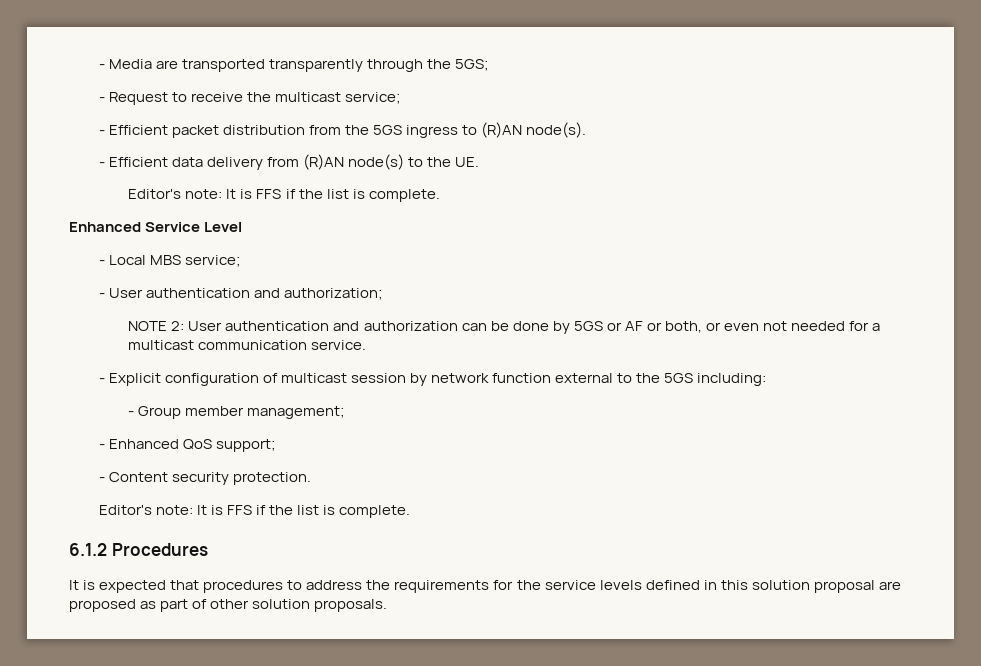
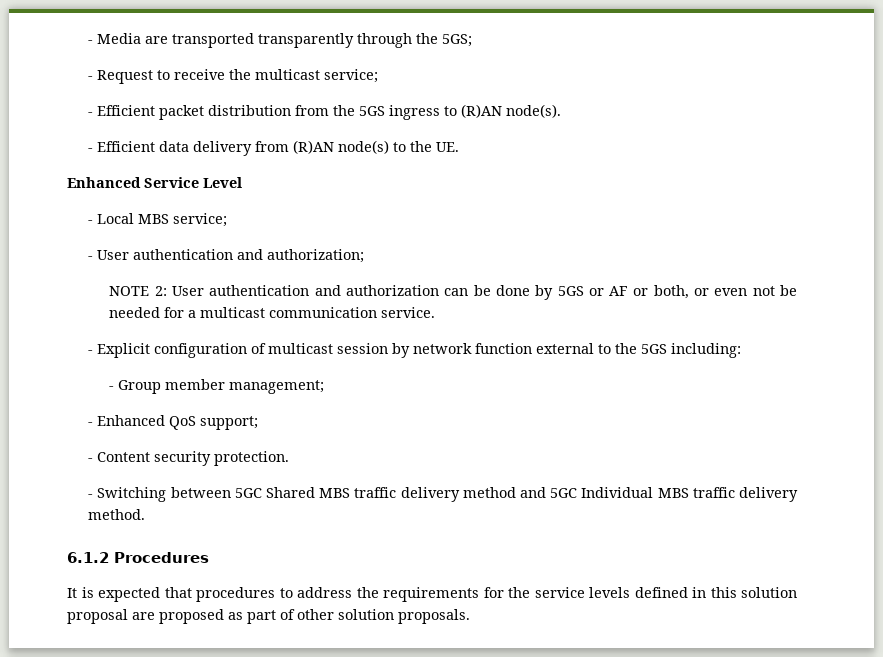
  - Efficient data delivery from (R)AN node(s) to the UE.
- Editor's note: It is FFS if the list is complete.
- NOTE 2: User authentication and authorization can be done by 5GS or AF or both, or even not needed for a multicast communication service.
+ NOTE 2: User authentication and authorization can be done by 5GS or AF or both, or even not be needed for a multicast communication service.
  - Content security protection.
- Editor's note: It is FFS if the list is complete.
+ - Switching between 5GC Shared MBS traffic delivery method and 5GC Individual MBS traffic delivery method.

